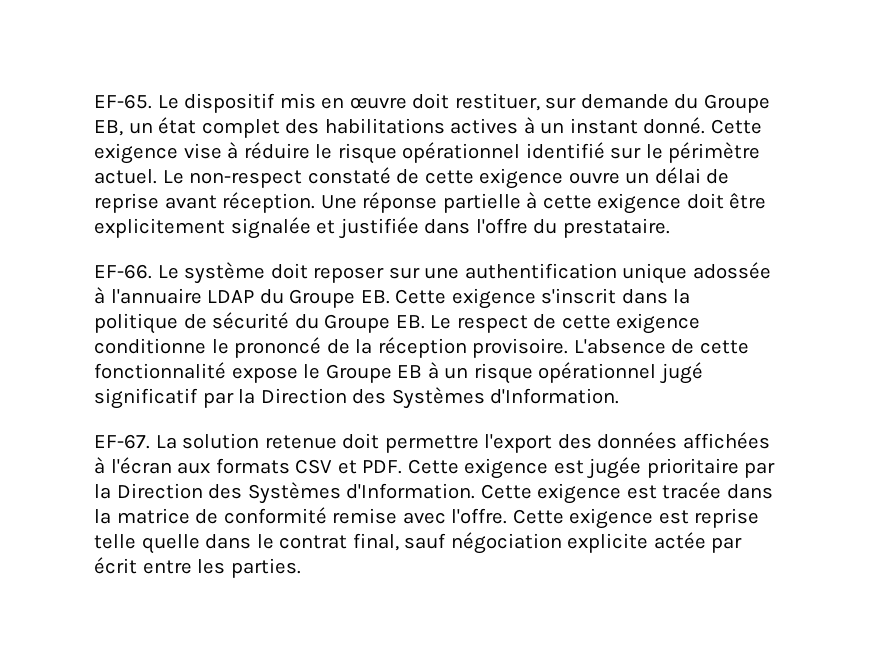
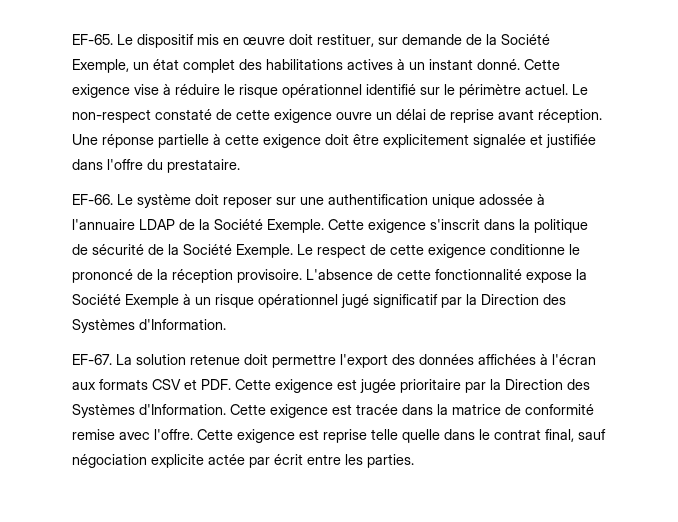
- Le dispositif mis en œuvre doit restituer, sur demande du Groupe EB, un état complet des habilitations actives à un instant donné.
+ Le dispositif mis en œuvre doit restituer, sur demande de la Société Exemple, un état complet des habilitations actives à un instant donné.
- Le système doit reposer sur une authentification unique adossée à l'annuaire LDAP du Groupe EB. Cette exigence s'inscrit dans la politique de sécurité du Groupe EB. Le respect de cette exigence conditionne le prononcé de la réception provisoire.
+ Le système doit reposer sur une authentification unique adossée à l'annuaire LDAP de la Société Exemple. Cette exigence s'inscrit dans la politique de sécurité de la Société Exemple. Le respect de cette exigence conditionne le prononcé de la réception provisoire.
- L'absence de cette fonctionnalité expose le Groupe EB à un risque opérationnel jugé significatif par la Direction des Systèmes d'Information.
+ L'absence de cette fonctionnalité expose la Société Exemple à un risque opérationnel jugé significatif par la Direction des Systèmes d'Information.

